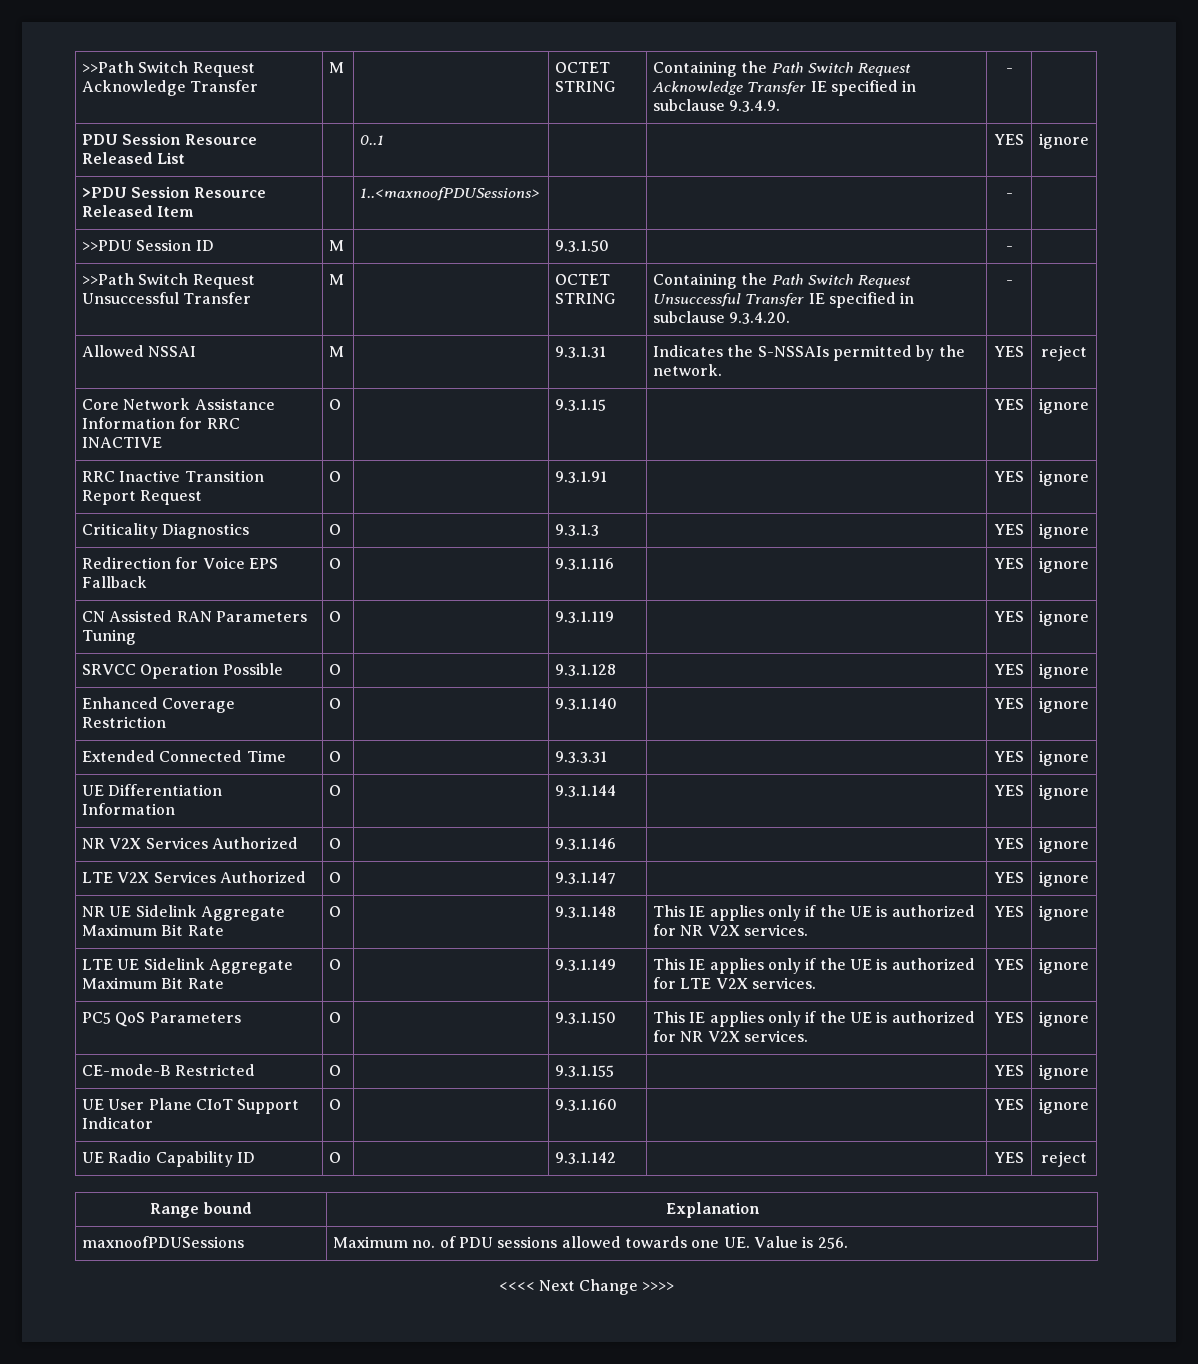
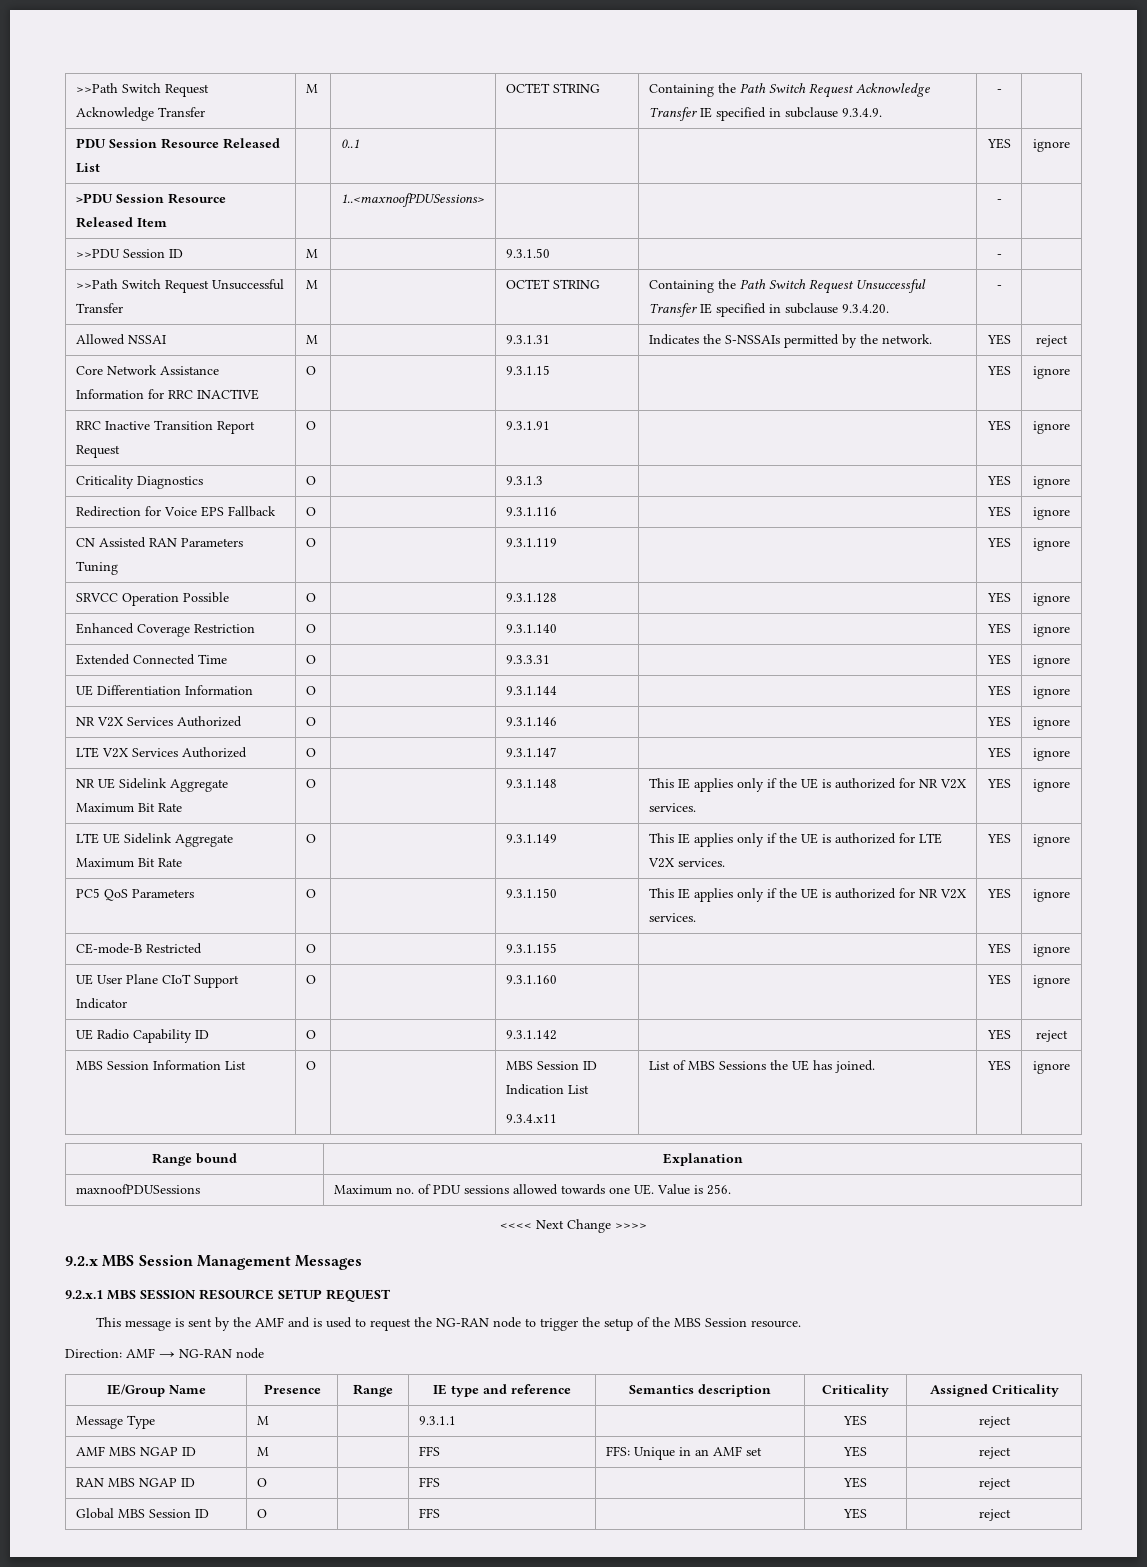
+ MBS Session Information List | O | | MBS Session ID Indication List
+ 9.3.4.x11 | List of MBS Sessions the UE has joined. | YES | ignore
+ 9.2.x MBS Session Management Messages
+ 9.2.x.1 MBS SESSION RESOURCE SETUP REQUEST
+ This message is sent by the AMF and is used to request the NG-RAN node to trigger the setup of the MBS Session resource.
+ Direction: AMF → NG-RAN node
+ IE/Group Name | Presence | Range | IE type and reference | Semantics description | Criticality | Assigned Criticality
+ Message Type | M | | 9.3.1.1 | | YES | reject
+ AMF MBS NGAP ID | M | | FFS | FFS: Unique in an AMF set | YES | reject
+ RAN MBS NGAP ID | O | | FFS | | YES | reject
+ Global MBS Session ID | O | | FFS | | YES | reject

